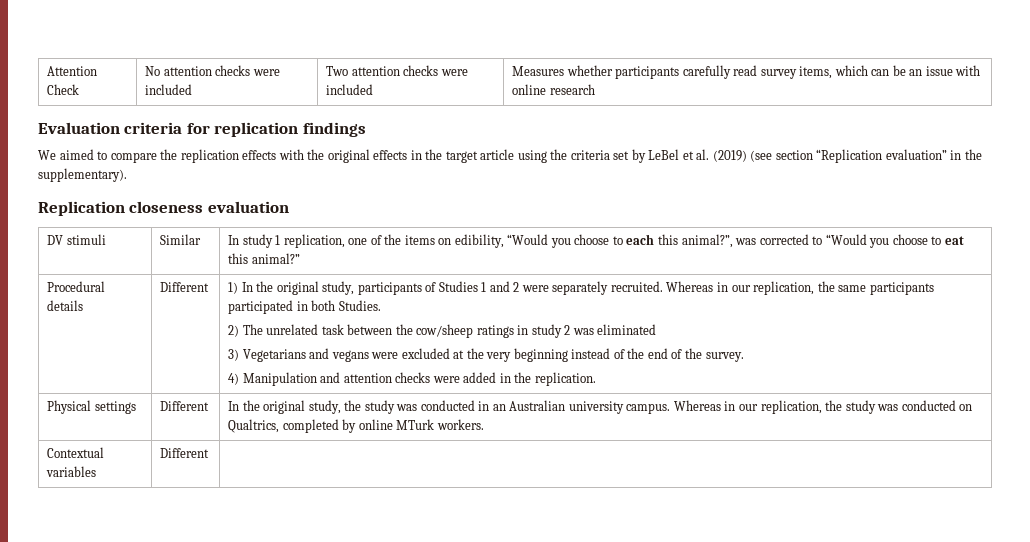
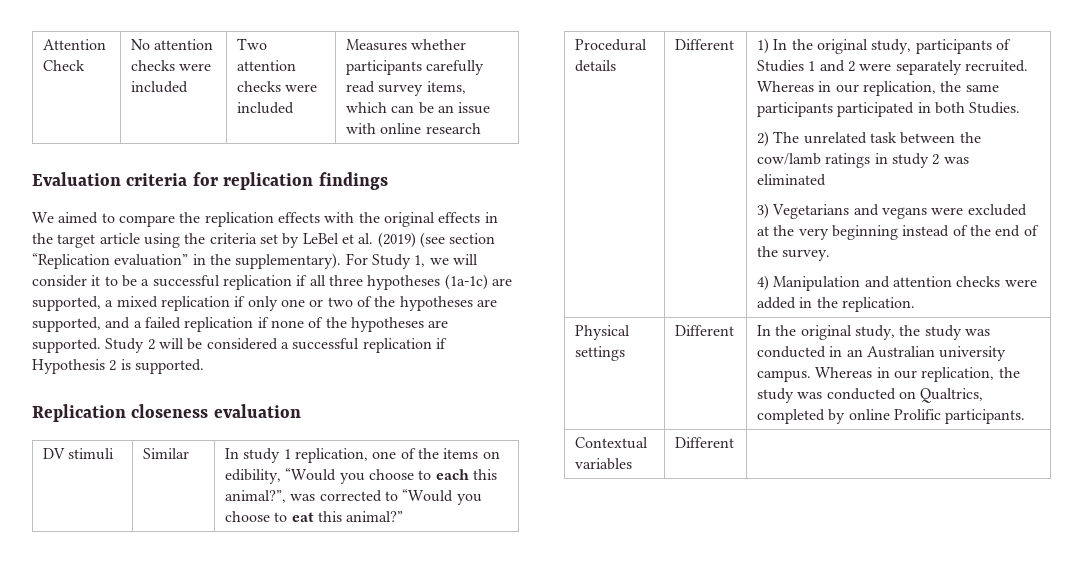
+ For Study 1, we will consider it to be a successful replication if all three hypotheses (1a-1c) are supported, a mixed replication if only one or two of the hypotheses are supported, and a failed replication if none of the hypotheses are supported. Study 2 will be considered a successful replication if Hypothesis 2 is supported.
- 2) The unrelated task between the cow/sheep ratings in study 2 was eliminated
+ 2) The unrelated task between the cow/lamb ratings in study 2 was eliminated
- Physical settings | Different | In the original study, the study was conducted in an Australian university campus. Whereas in our replication, the study was conducted on Qualtrics, completed by online MTurk workers.
+ Physical settings | Different | In the original study, the study was conducted in an Australian university campus. Whereas in our replication, the study was conducted on Qualtrics, completed by online Prolific participants.

